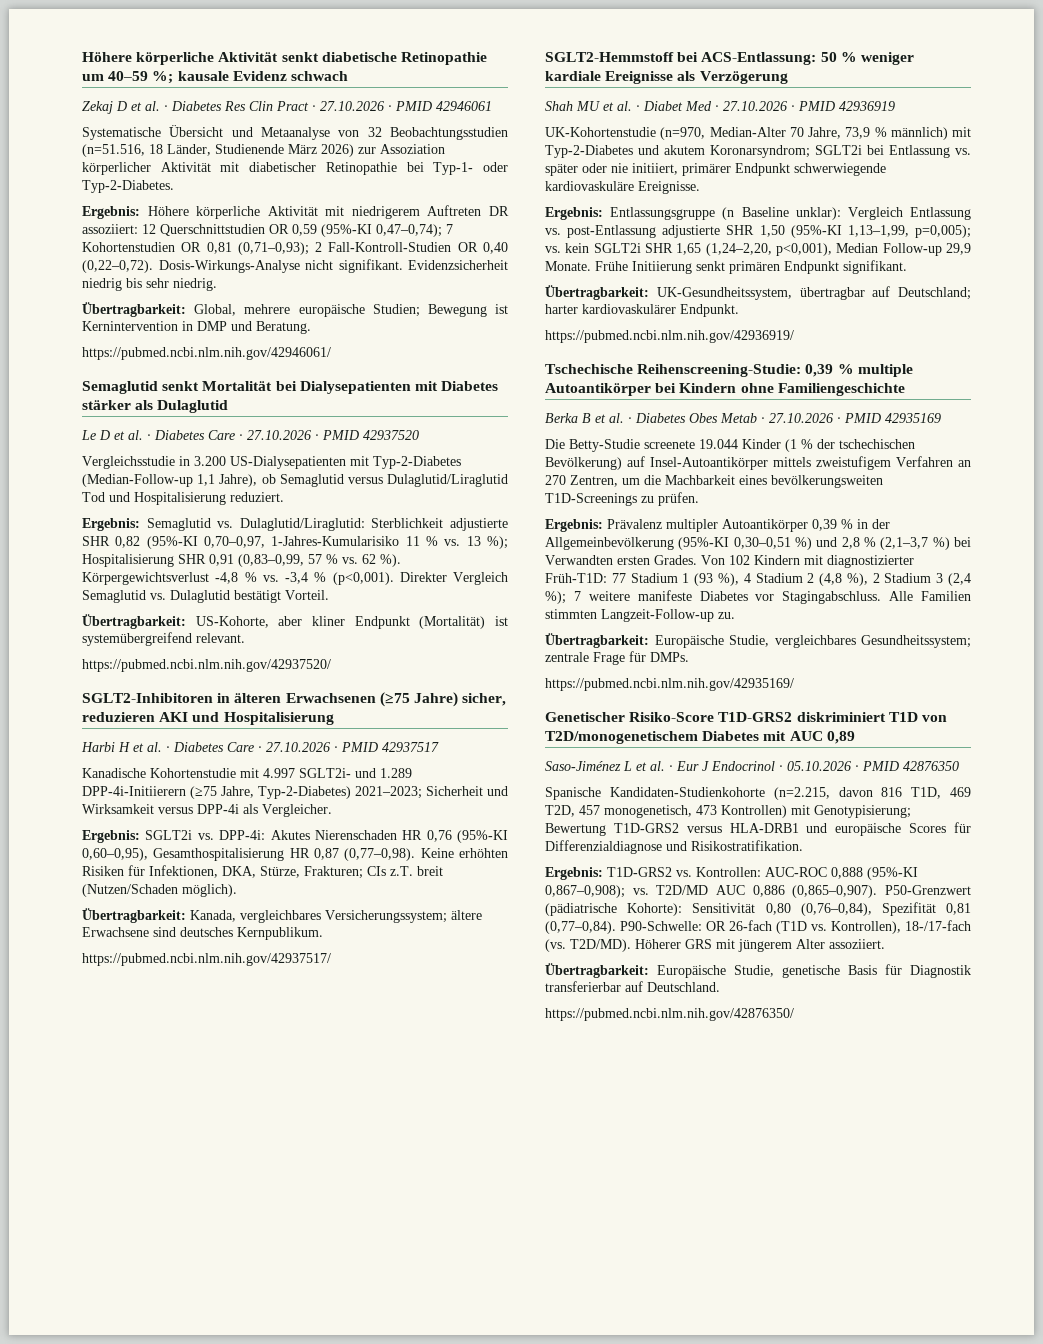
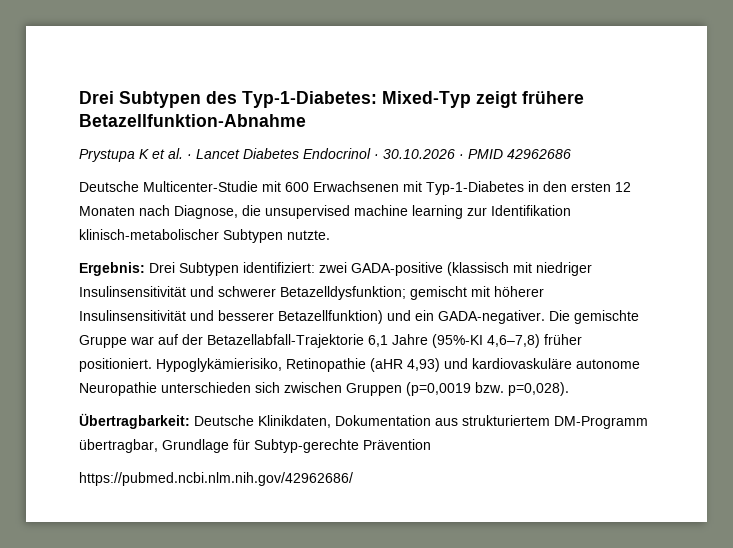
- Höhere körperliche Aktivität senkt diabetische Retinopathie um 40–59 %; kausale Evidenz schwach
- Zekaj D et al. · Diabetes Res Clin Pract · 27.10.2026 · PMID 42946061
- Systematische Übersicht und Metaanalyse von 32 Beobachtungsstudien (n=51.516, 18 Länder, Studienende März 2026) zur Assoziation körperlicher Aktivität mit diabetischer Retinopathie bei Typ-1- oder Typ-2-Diabetes.
- Ergebnis: Höhere körperliche Aktivität mit niedrigerem Auftreten DR assoziiert: 12 Querschnittstudien OR 0,59 (95%-KI 0,47–0,74); 7 Kohortenstudien OR 0,81 (0,71–0,93); 2 Fall-Kontroll-Studien OR 0,40 (0,22–0,72). Dosis-Wirkungs-Analyse nicht signifikant. Evidenzsicherheit niedrig bis sehr niedrig.
- Übertragbarkeit: Global, mehrere europäische Studien; Bewegung ist Kernintervention in DMP und Beratung.
- https://pubmed.ncbi.nlm.nih.gov/42946061/
- Semaglutid senkt Mortalität bei Dialysepatienten mit Diabetes stärker als Dulaglutid
- Le D et al. · Diabetes Care · 27.10.2026 · PMID 42937520
- Vergleichsstudie in 3.200 US-Dialysepatienten mit Typ-2-Diabetes (Median-Follow-up 1,1 Jahre), ob Semaglutid versus Dulaglutid/Liraglutid Tod und Hospitalisierung reduziert.
- Ergebnis: Semaglutid vs. Dulaglutid/Liraglutid: Sterblichkeit adjustierte SHR 0,82 (95%-KI 0,70–0,97, 1-Jahres-Kumularisiko 11 % vs. 13 %); Hospitalisierung SHR 0,91 (0,83–0,99, 57 % vs. 62 %). Körpergewichtsverlust -4,8 % vs. -3,4 % (p<0,001). Direkter Vergleich Semaglutid vs. Dulaglutid bestätigt Vorteil.
- Übertragbarkeit: US-Kohorte, aber kliner Endpunkt (Mortalität) ist systemübergreifend relevant.
- https://pubmed.ncbi.nlm.nih.gov/42937520/
- SGLT2-Inhibitoren in älteren Erwachsenen (≥75 Jahre) sicher, reduzieren AKI und Hospitalisierung
- Harbi H et al. · Diabetes Care · 27.10.2026 · PMID 42937517
- Kanadische Kohortenstudie mit 4.997 SGLT2i- und 1.289 DPP-4i-Initiierern (≥75 Jahre, Typ-2-Diabetes) 2021–2023; Sicherheit und Wirksamkeit versus DPP-4i als Vergleicher.
- Ergebnis: SGLT2i vs. DPP-4i: Akutes Nierenschaden HR 0,76 (95%-KI 0,60–0,95), Gesamthospitalisierung HR 0,87 (0,77–0,98). Keine erhöhten Risiken für Infektionen, DKA, Stürze, Frakturen; CIs z.T. breit (Nutzen/Schaden möglich).
- Übertragbarkeit: Kanada, vergleichbares Versicherungssystem; ältere Erwachsene sind deutsches Kernpublikum.
- https://pubmed.ncbi.nlm.nih.gov/42937517/
- SGLT2-Hemmstoff bei ACS-Entlassung: 50 % weniger kardiale Ereignisse als Verzögerung
- Shah MU et al. · Diabet Med · 27.10.2026 · PMID 42936919
- UK-Kohortenstudie (n=970, Median-Alter 70 Jahre, 73,9 % männlich) mit Typ-2-Diabetes und akutem Koronarsyndrom; SGLT2i bei Entlassung vs. später oder nie initiiert, primärer Endpunkt schwerwiegende kardiovaskuläre Ereignisse.
- Ergebnis: Entlassungsgruppe (n Baseline unklar): Vergleich Entlassung vs. post-Entlassung adjustierte SHR 1,50 (95%-KI 1,13–1,99, p=0,005); vs. kein SGLT2i SHR 1,65 (1,24–2,20, p<0,001), Median Follow-up 29,9 Monate. Frühe Initiierung senkt primären Endpunkt signifikant.
- Übertragbarkeit: UK-Gesundheitssystem, übertragbar auf Deutschland; harter kardiovaskulärer Endpunkt.
- https://pubmed.ncbi.nlm.nih.gov/42936919/
- Tschechische Reihenscreening-Studie: 0,39 % multiple Autoantikörper bei Kindern ohne Familiengeschichte
- Berka B et al. · Diabetes Obes Metab · 27.10.2026 · PMID 42935169
- Die Betty-Studie screenete 19.044 Kinder (1 % der tschechischen Bevölkerung) auf Insel-Autoantikörper mittels zweistufigem Verfahren an 270 Zentren, um die Machbarkeit eines bevölkerungsweiten T1D-Screenings zu prüfen.
- Ergebnis: Prävalenz multipler Autoantikörper 0,39 % in der Allgemeinbevölkerung (95%-KI 0,30–0,51 %) und 2,8 % (2,1–3,7 %) bei Verwandten ersten Grades. Von 102 Kindern mit diagnostizierter Früh-T1D: 77 Stadium 1 (93 %), 4 Stadium 2 (4,8 %), 2 Stadium 3 (2,4 %); 7 weitere manifeste Diabetes vor Stagingabschluss. Alle Familien stimmten Langzeit-Follow-up zu.
- Übertragbarkeit: Europäische Studie, vergleichbares Gesundheitssystem; zentrale Frage für DMPs.
- https://pubmed.ncbi.nlm.nih.gov/42935169/
- Genetischer Risiko-Score T1D-GRS2 diskriminiert T1D von T2D/monogenetischem Diabetes mit AUC 0,89
- Saso-Jiménez L et al. · Eur J Endocrinol · 05.10.2026 · PMID 42876350
- Spanische Kandidaten-Studienkohorte (n=2.215, davon 816 T1D, 469 T2D, 457 monogenetisch, 473 Kontrollen) mit Genotypisierung; Bewertung T1D-GRS2 versus HLA-DRB1 und europäische Scores für Differenzialdiagnose und Risikostratifikation.
- Ergebnis: T1D-GRS2 vs. Kontrollen: AUC-ROC 0,888 (95%-KI 0,867–0,908); vs. T2D/MD AUC 0,886 (0,865–0,907). P50-Grenzwert (pädiatrische Kohorte): Sensitivität 0,80 (0,76–0,84), Spezifität 0,81 (0,77–0,84). P90-Schwelle: OR 26-fach (T1D vs. Kontrollen), 18-/17-fach (vs. T2D/MD). Höherer GRS mit jüngerem Alter assoziiert.
- Übertragbarkeit: Europäische Studie, genetische Basis für Diagnostik transferierbar auf Deutschland.
- https://pubmed.ncbi.nlm.nih.gov/42876350/
+ Drei Subtypen des Typ-1-Diabetes: Mixed-Typ zeigt frühere Betazellfunktion-Abnahme
+ Prystupa K et al. · Lancet Diabetes Endocrinol · 30.10.2026 · PMID 42962686
+ Deutsche Multicenter-Studie mit 600 Erwachsenen mit Typ-1-Diabetes in den ersten 12 Monaten nach Diagnose, die unsupervised machine learning zur Identifikation klinisch-metabolischer Subtypen nutzte.
+ Ergebnis: Drei Subtypen identifiziert: zwei GADA-positive (klassisch mit niedriger Insulinsensitivität und schwerer Betazelldysfunktion; gemischt mit höherer Insulinsensitivität und besserer Betazellfunktion) und ein GADA-negativer. Die gemischte Gruppe war auf der Betazellabfall-Trajektorie 6,1 Jahre (95%-KI 4,6–7,8) früher positioniert. Hypoglykämierisiko, Retinopathie (aHR 4,93) und kardiovaskuläre autonome Neuropathie unterschieden sich zwischen Gruppen (p=0,0019 bzw. p=0,028).
+ Übertragbarkeit: Deutsche Klinikdaten, Dokumentation aus strukturiertem DM-Programm übertragbar, Grundlage für Subtyp-gerechte Prävention
+ https://pubmed.ncbi.nlm.nih.gov/42962686/

